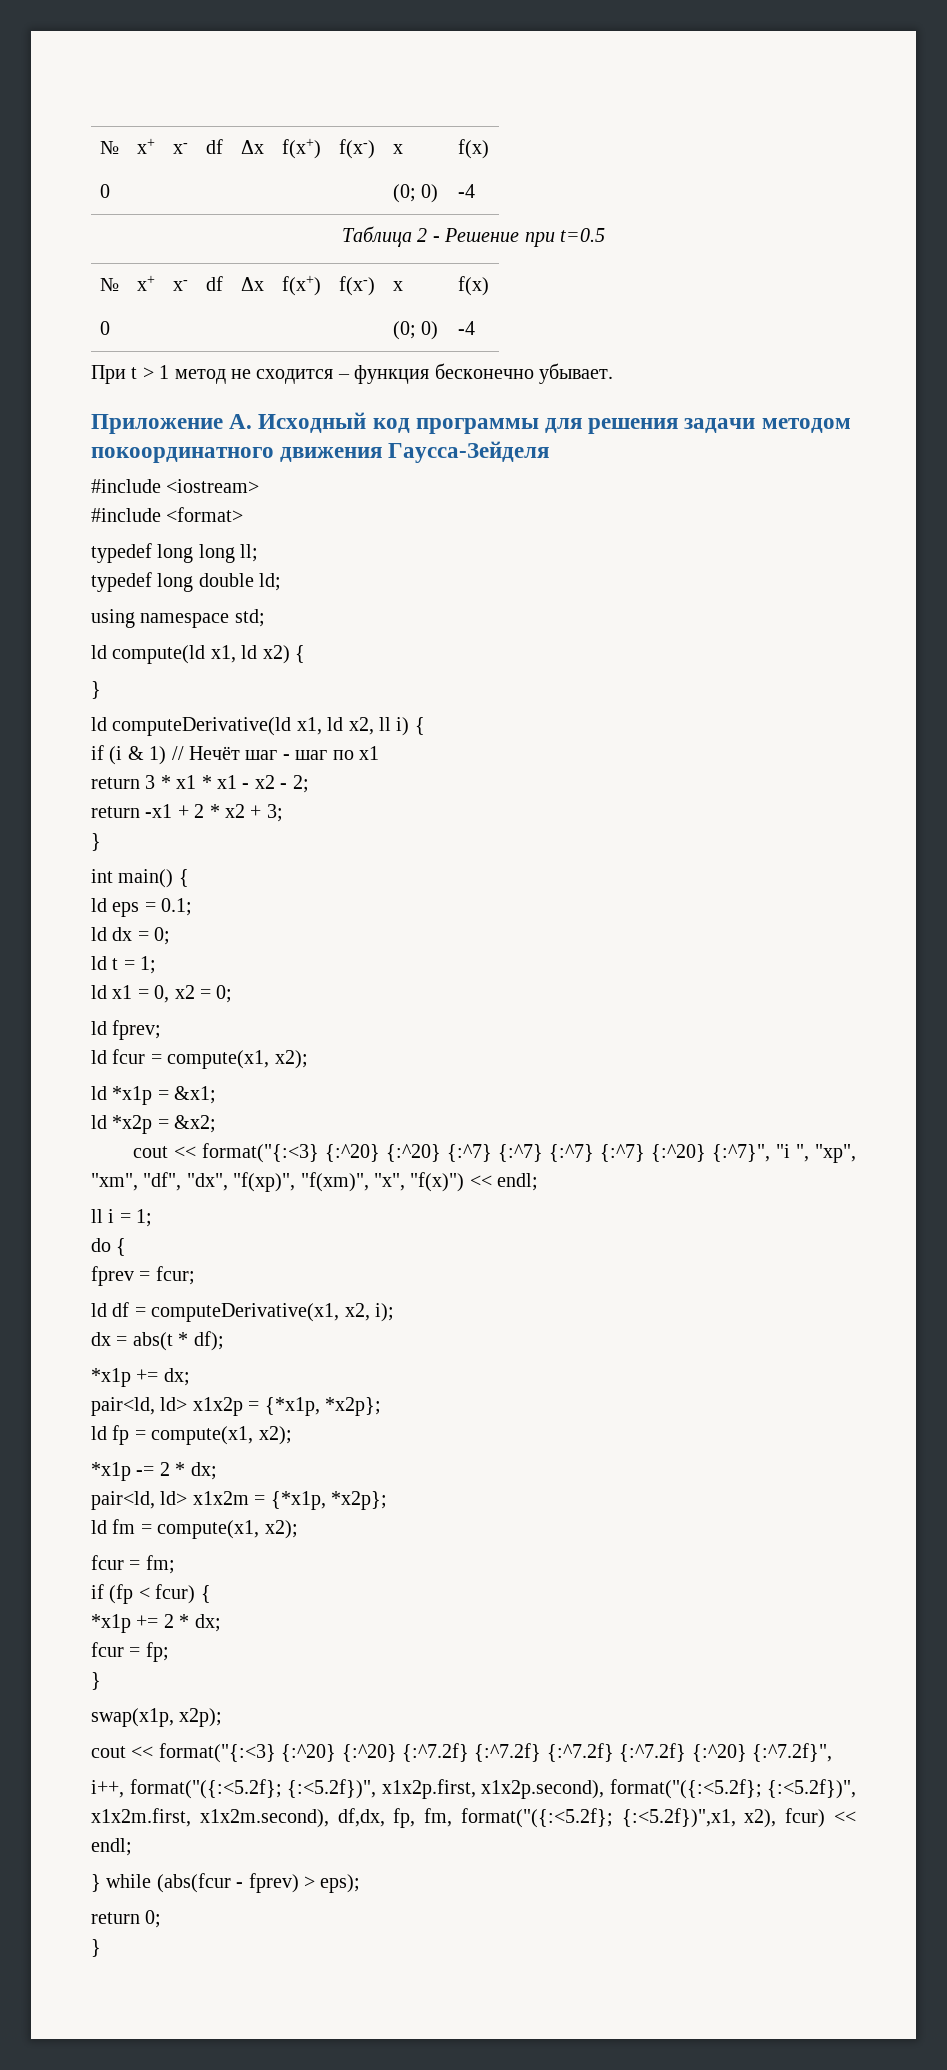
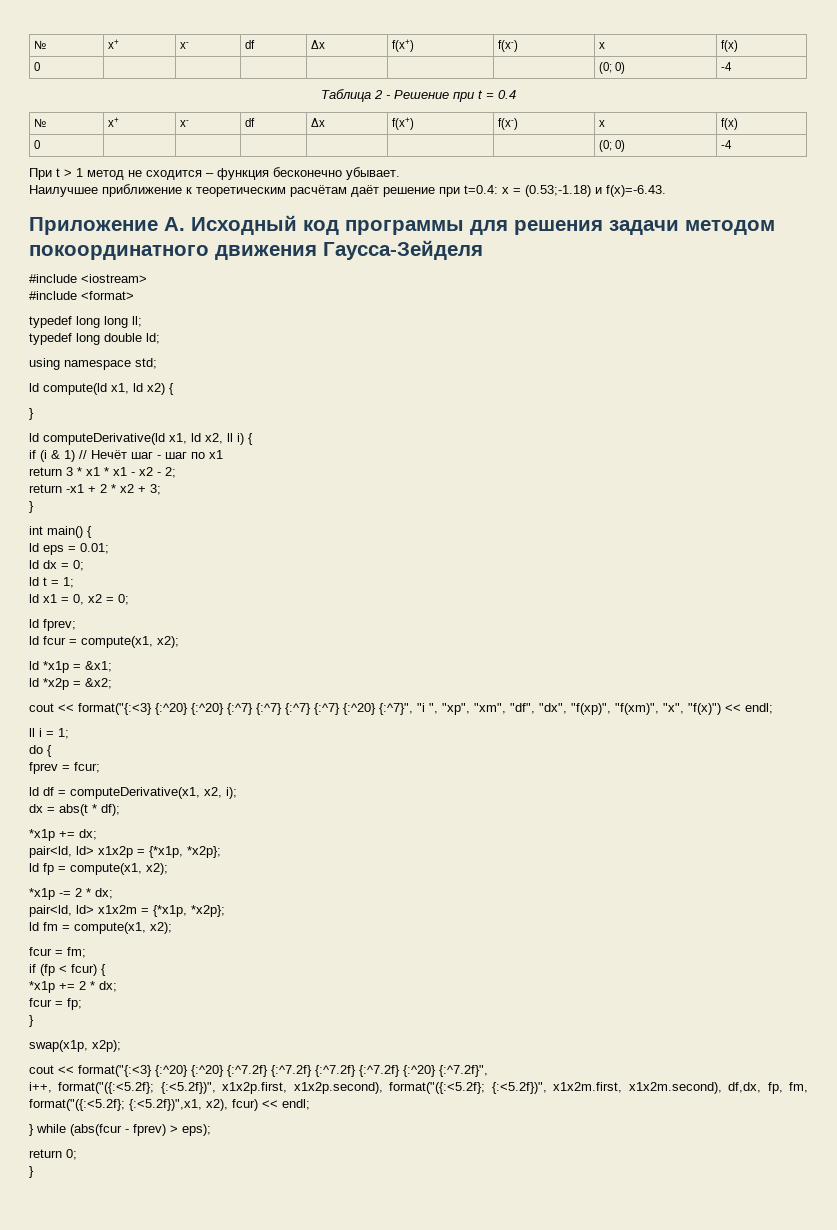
- Таблица 2 - Решение при t=0.5
+ Таблица 2 - Решение при t = 0.4
+ Наилучшее приближение к теоретическим расчётам даёт решение при t=0.4: x = (0.53;-1.18) и f(x)=-6.43.
- ld eps = 0.1;
+ ld eps = 0.01;

